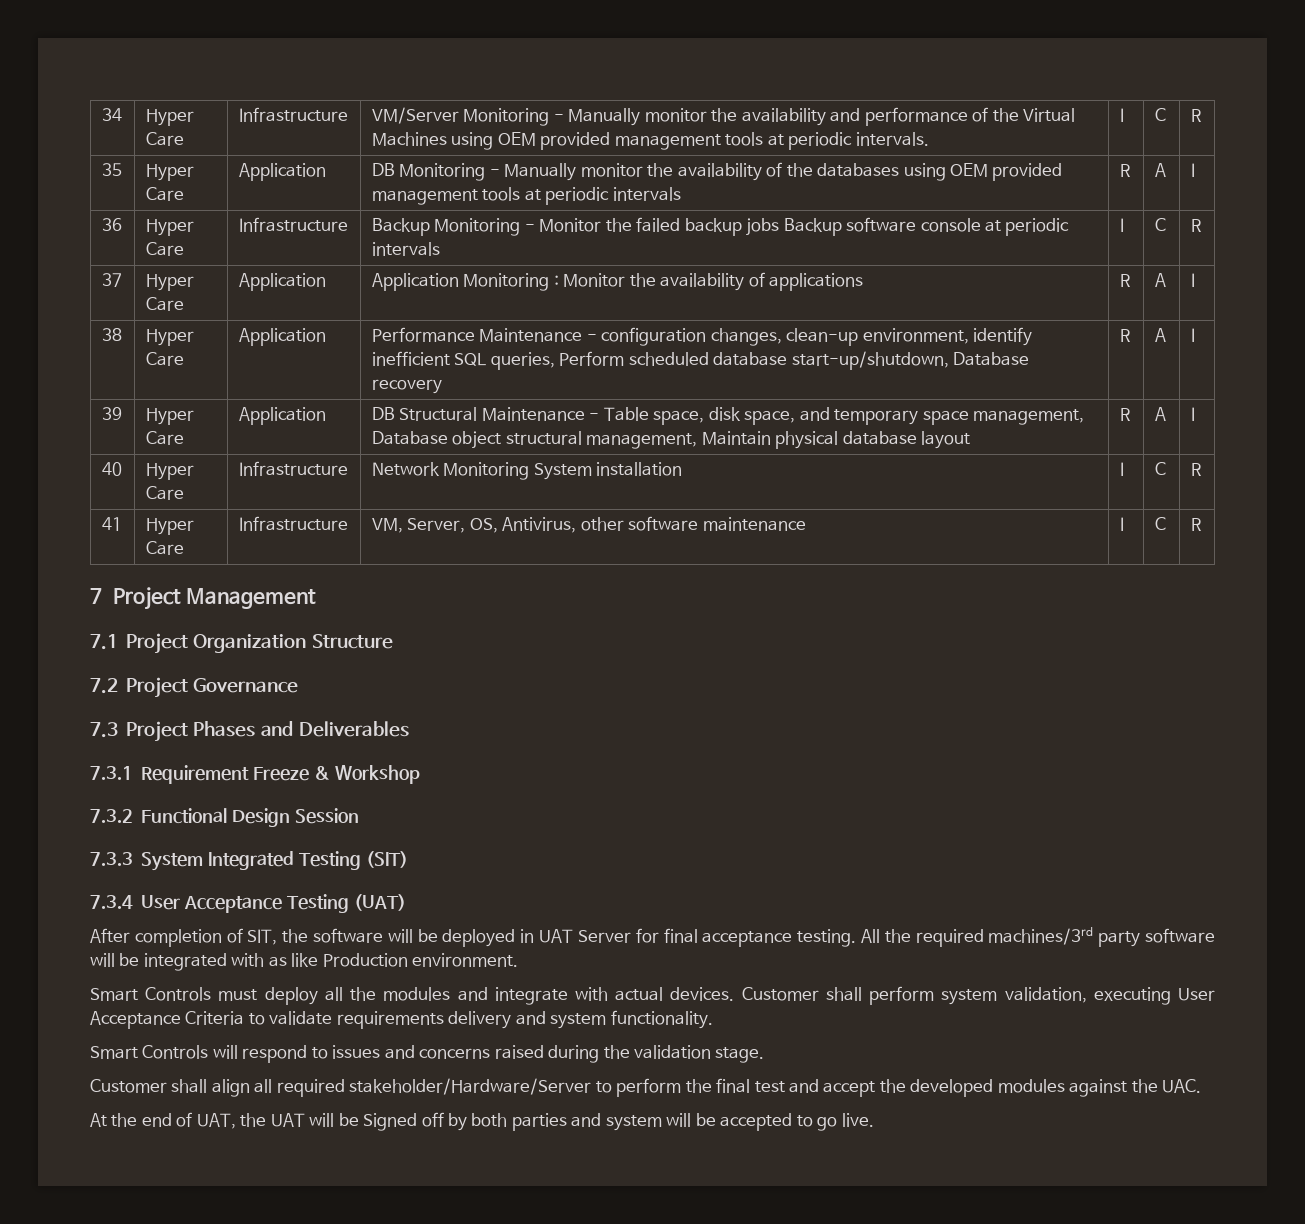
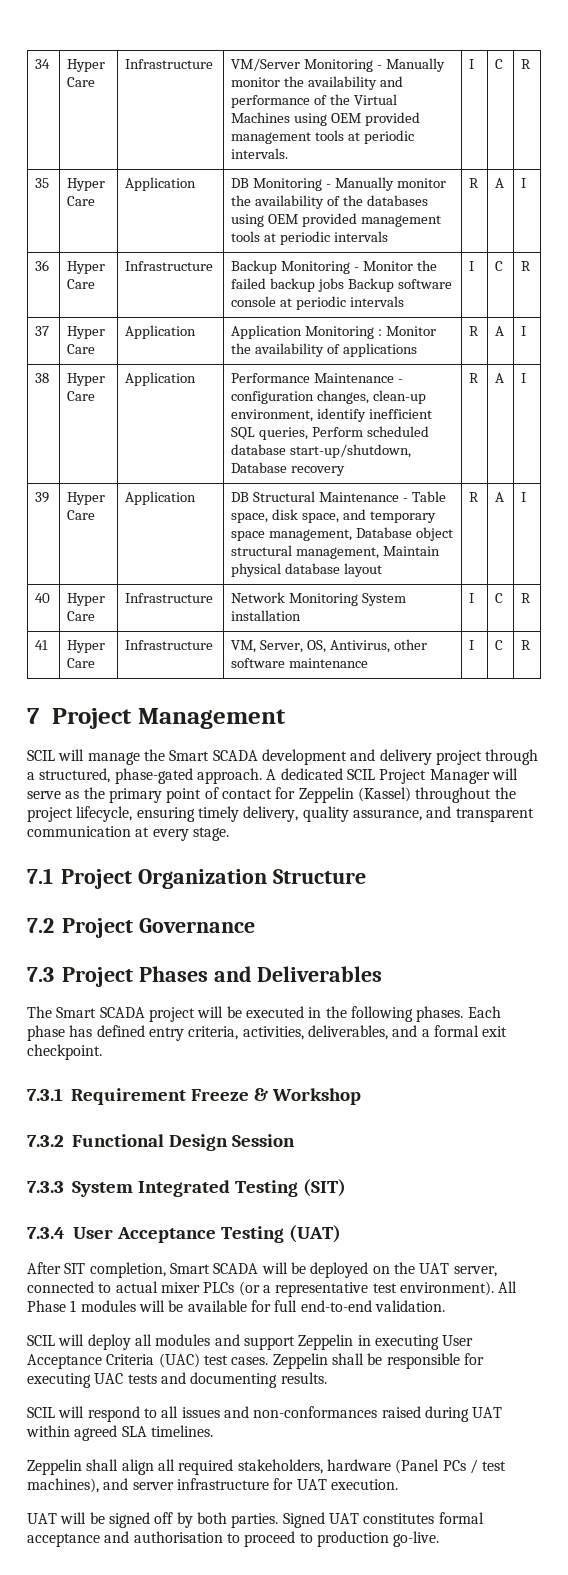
+ SCIL will manage the Smart SCADA development and delivery project through a structured, phase-gated approach. A dedicated SCIL Project Manager will serve as the primary point of contact for Zeppelin (Kassel) throughout the project lifecycle, ensuring timely delivery, quality assurance, and transparent communication at every stage.
+ The Smart SCADA project will be executed in the following phases. Each phase has defined entry criteria, activities, deliverables, and a formal exit checkpoint.
- After completion of SIT, the software will be deployed in UAT Server for final acceptance testing. All the required machines/3rd party software will be integrated with as like Production environment.
- Smart Controls must deploy all the modules and integrate with actual devices. Customer shall perform system validation, executing User Acceptance Criteria to validate requirements delivery and system functionality.
- Smart Controls will respond to issues and concerns raised during the validation stage.
- Customer shall align all required stakeholder/Hardware/Server to perform the final test and accept the developed modules against the UAC.
- At the end of UAT, the UAT will be Signed off by both parties and system will be accepted to go live.
+ After SIT completion, Smart SCADA will be deployed on the UAT server, connected to actual mixer PLCs (or a representative test environment). All Phase 1 modules will be available for full end-to-end validation.
+ SCIL will deploy all modules and support Zeppelin in executing User Acceptance Criteria (UAC) test cases. Zeppelin shall be responsible for executing UAC tests and documenting results.
+ SCIL will respond to all issues and non-conformances raised during UAT within agreed SLA timelines.
+ Zeppelin shall align all required stakeholders, hardware (Panel PCs / test machines), and server infrastructure for UAT execution.
+ UAT will be signed off by both parties. Signed UAT constitutes formal acceptance and authorisation to proceed to production go-live.

